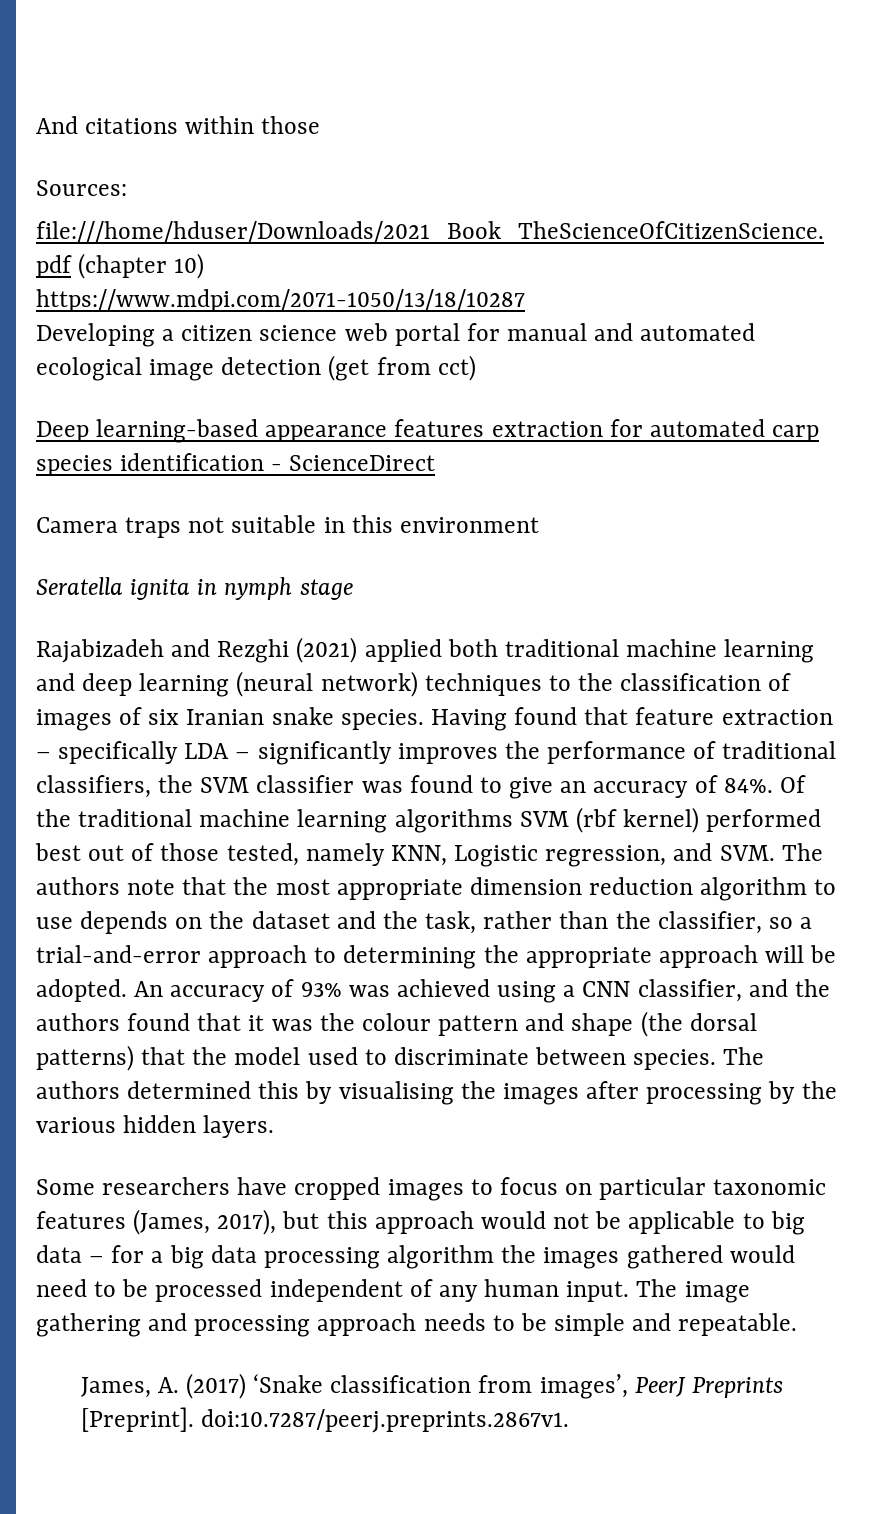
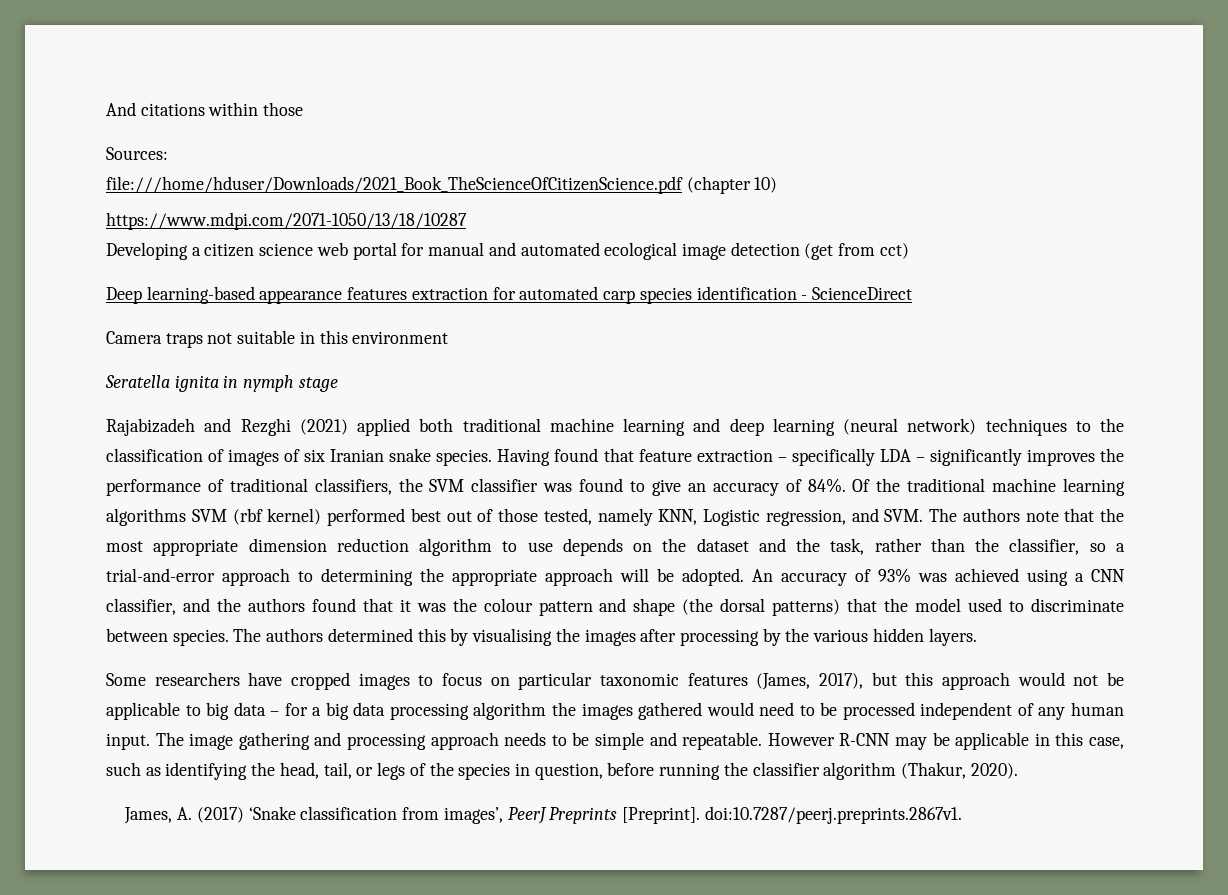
+ However R-CNN may be applicable in this case, such as identifying the head, tail, or legs of the species in question, before running the classifier algorithm (Thakur, 2020).

